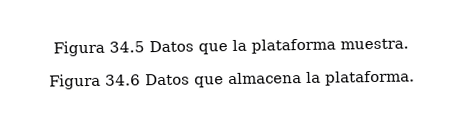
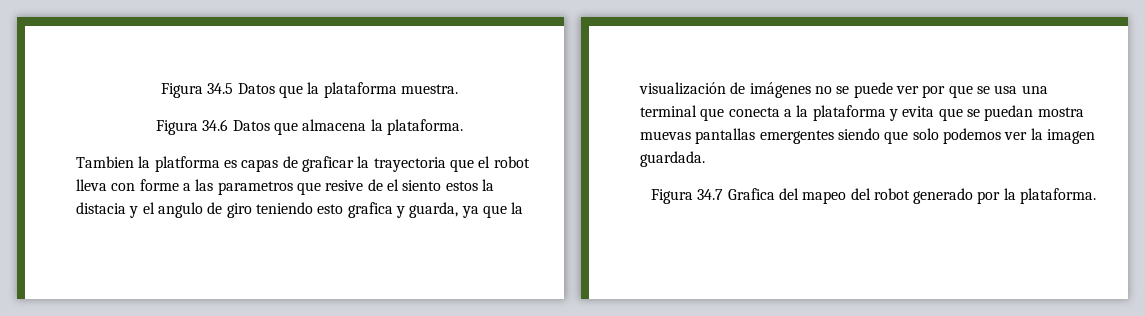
+ Tambien la platforma es capas de graficar la trayectoria que el robot lleva con forme a las parametros que resive de el siento estos la distacia y el angulo de giro teniendo esto grafica y guarda, ya que la visualización de imágenes no se puede ver por que se usa una terminal que conecta a la plataforma y evita que se puedan mostra muevas pantallas emergentes siendo que solo podemos ver la imagen guardada.
+ Figura 34.7 Grafica del mapeo del robot generado por la plataforma.

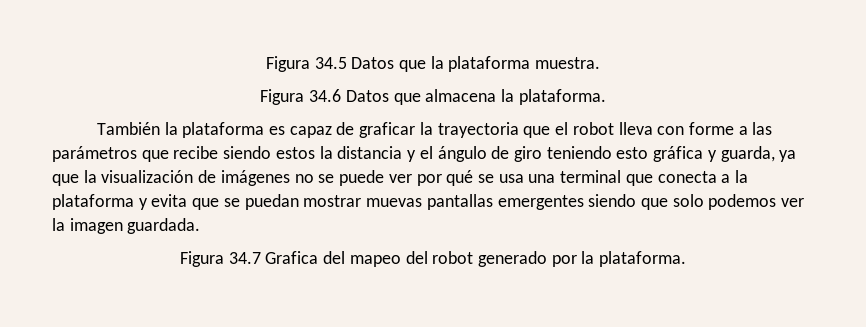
- Tambien la platforma es capas de graficar la trayectoria que el robot lleva con forme a las parametros que resive de el siento estos la distacia y el angulo de giro teniendo esto grafica y guarda, ya que la visualización de imágenes no se puede ver por que se usa una terminal que conecta a la plataforma y evita que se puedan mostra muevas pantallas emergentes siendo que solo podemos ver la imagen guardada.
+ También la plataforma es capaz de graficar la trayectoria que el robot lleva con forme a las parámetros que recibe siendo estos la distancia y el ángulo de giro teniendo esto gráfica y guarda, ya que la visualización de imágenes no se puede ver por qué se usa una terminal que conecta a la plataforma y evita que se puedan mostrar muevas pantallas emergentes siendo que solo podemos ver la imagen guardada.

